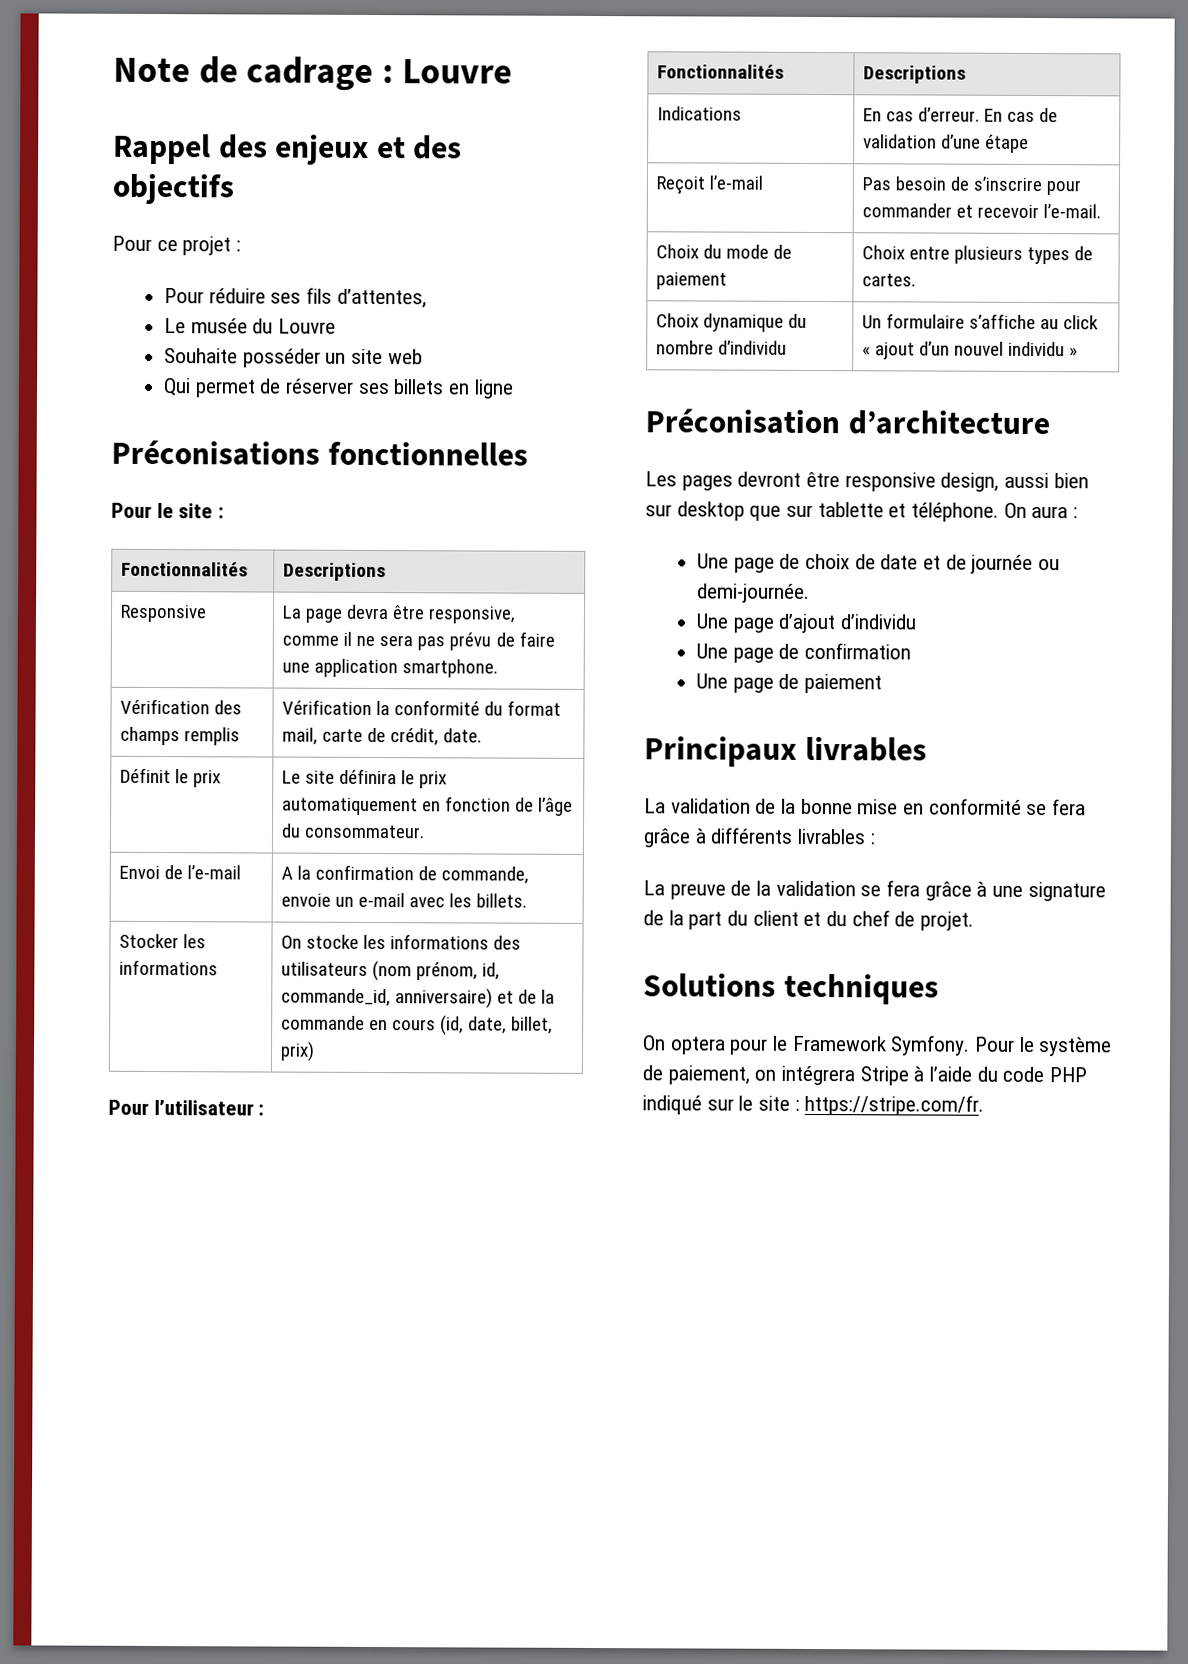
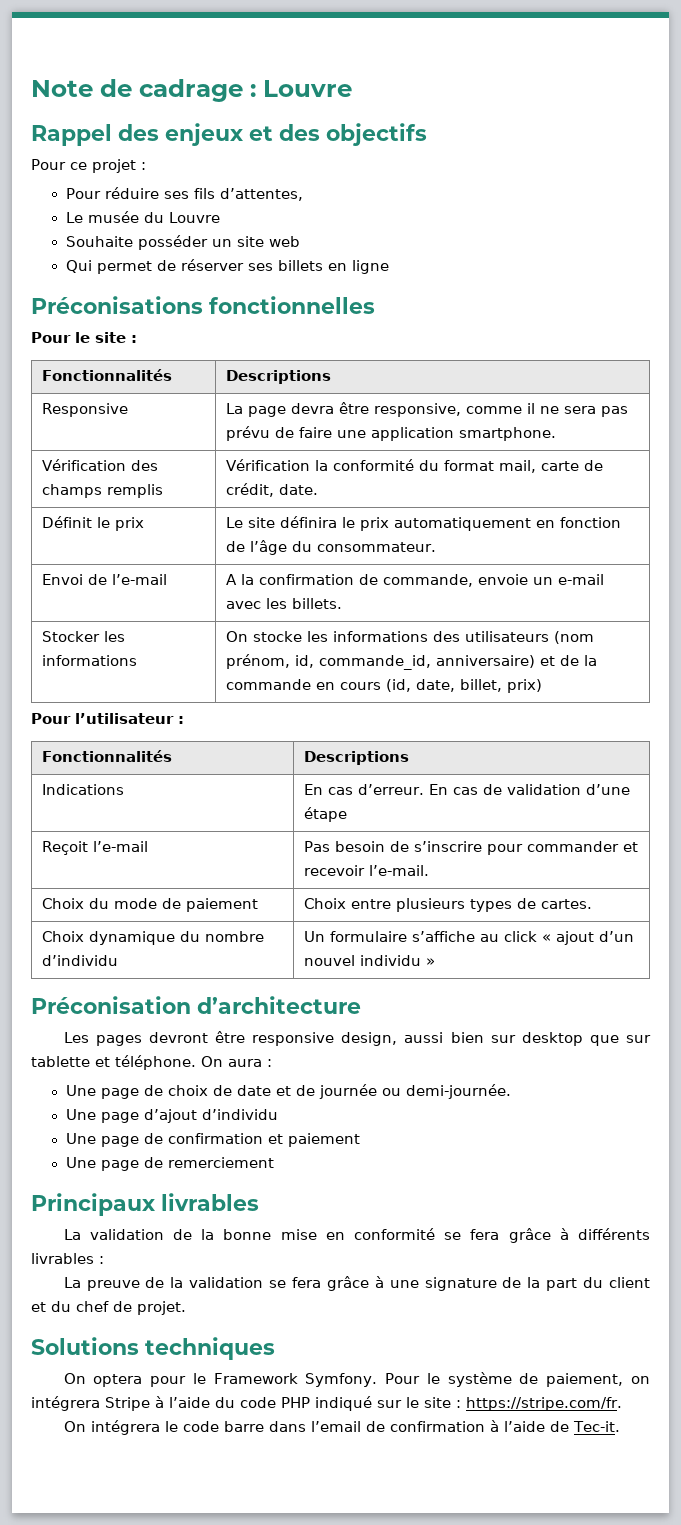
- Une page de confirmation
- Une page de paiement
+ Une page de confirmation et paiement
+ Une page de remerciement
+ On intégrera le code barre dans l’email de confirmation à l’aide de Tec-it.

